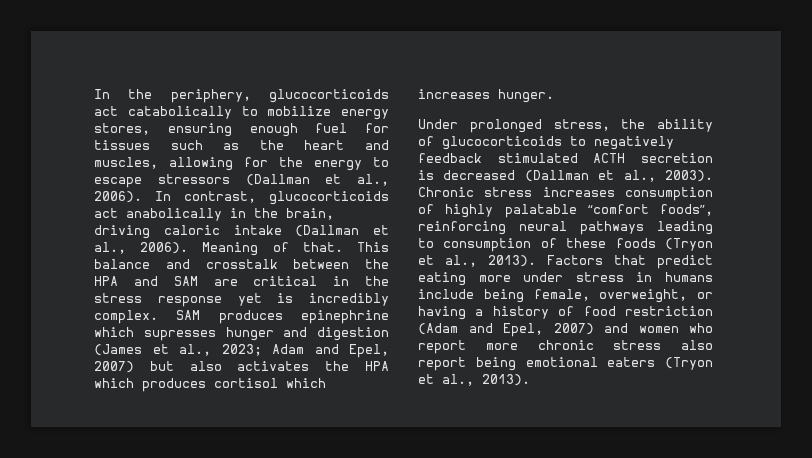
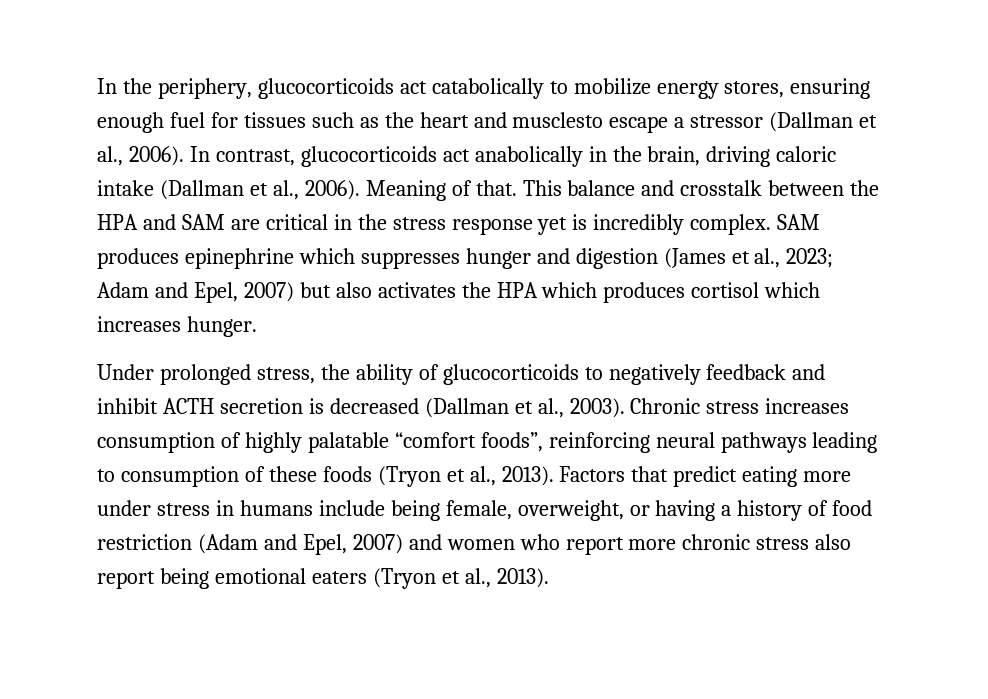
- In the periphery, glucocorticoids act catabolically to mobilize energy stores, ensuring enough fuel for tissues such as the heart and muscles, allowing for the energy to escape stressors (Dallman et al., 2006).
+ In the periphery, glucocorticoids act catabolically to mobilize energy stores, ensuring enough fuel for tissues such as the heart and musclesto escape a stressor (Dallman et al., 2006).
- SAM produces epinephrine which supresses hunger and digestion (James et al., 2023; Adam and Epel, 2007) but also activates the HPA which produces cortisol which increases hunger.
+ SAM produces epinephrine which suppresses hunger and digestion (James et al., 2023; Adam and Epel, 2007) but also activates the HPA which produces cortisol which increases hunger.
- Under prolonged stress, the ability of glucocorticoids to negatively feedback stimulated ACTH secretion is decreased (Dallman et al., 2003).
+ Under prolonged stress, the ability of glucocorticoids to negatively feedback and inhibit ACTH secretion is decreased (Dallman et al., 2003).

